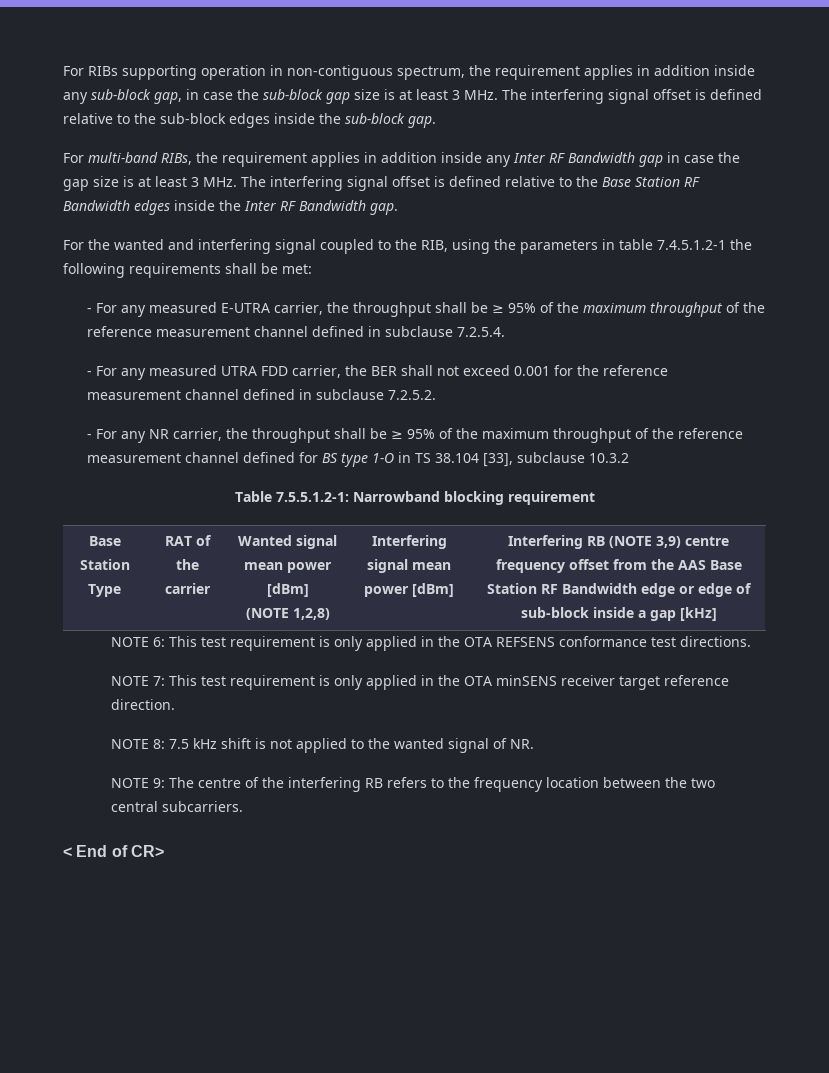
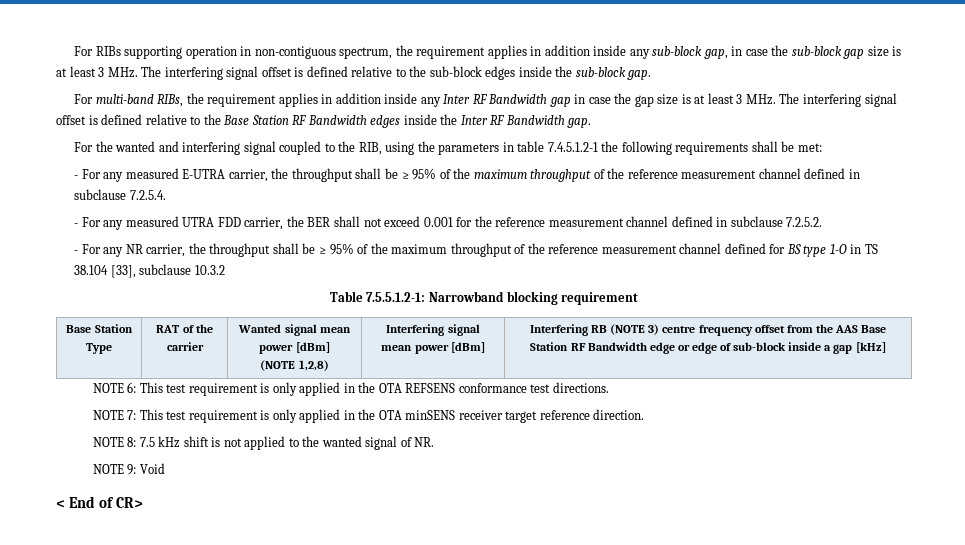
- Interfering RB (NOTE 3,9) centre frequency offset from the AAS Base Station RF Bandwidth edge or edge of sub-block inside a gap [kHz]
+ Interfering RB (NOTE 3) centre frequency offset from the AAS Base Station RF Bandwidth edge or edge of sub-block inside a gap [kHz]
- NOTE 9: The centre of the interfering RB refers to the frequency location between the two central subcarriers.
+ NOTE 9: Void

